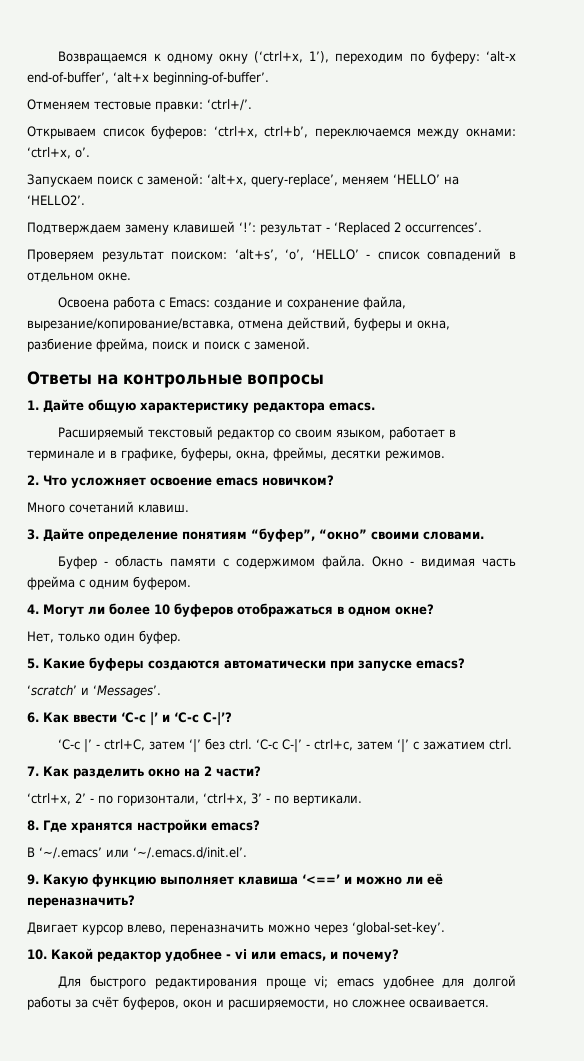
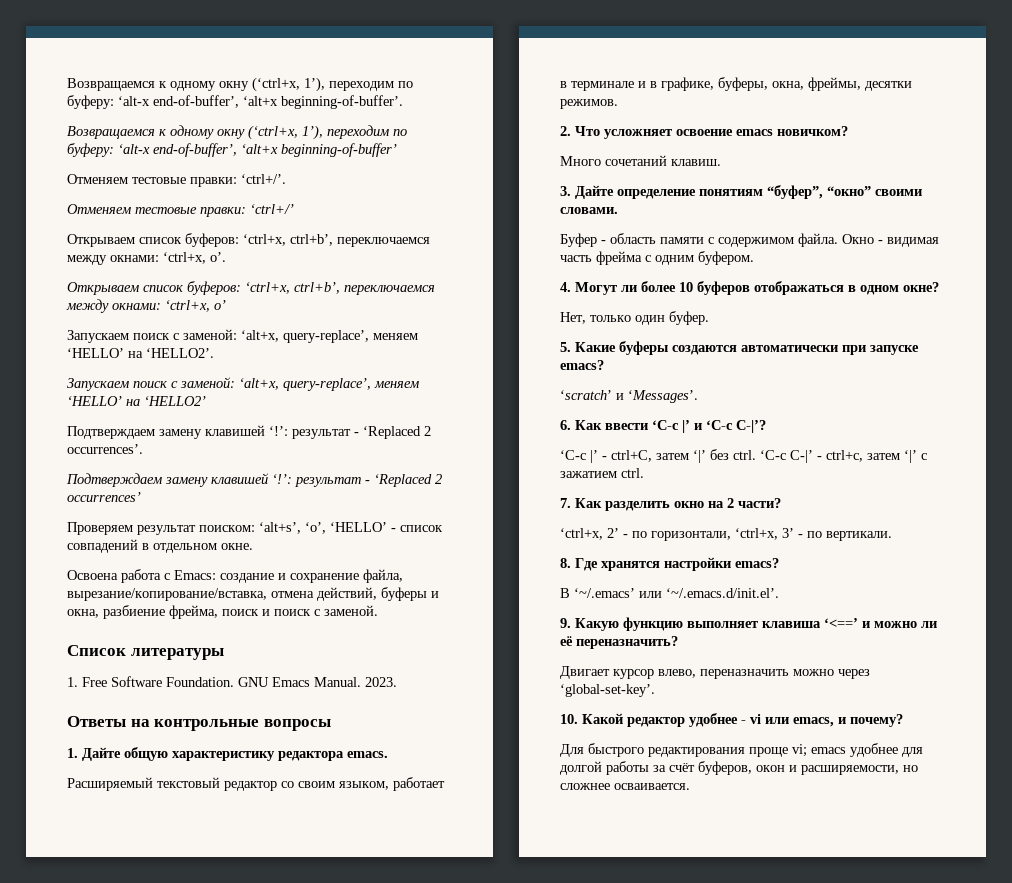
+ Возвращаемся к одному окну (‘ctrl+x, 1’), переходим по буферу: ‘alt-x end-of-buffer’, ‘alt+x beginning-of-buffer’
+ Отменяем тестовые правки: ‘ctrl+/’
+ Открываем список буферов: ‘ctrl+x, ctrl+b’, переключаемся между окнами: ‘ctrl+x, o’
+ Запускаем поиск с заменой: ‘alt+x, query-replace’, меняем ‘HELLO’ на ‘HELLO2’
+ Подтверждаем замену клавишей ‘!’: результат - ‘Replaced 2 occurrences’
+ Список литературы
+ 1. Free Software Foundation. GNU Emacs Manual. 2023.

